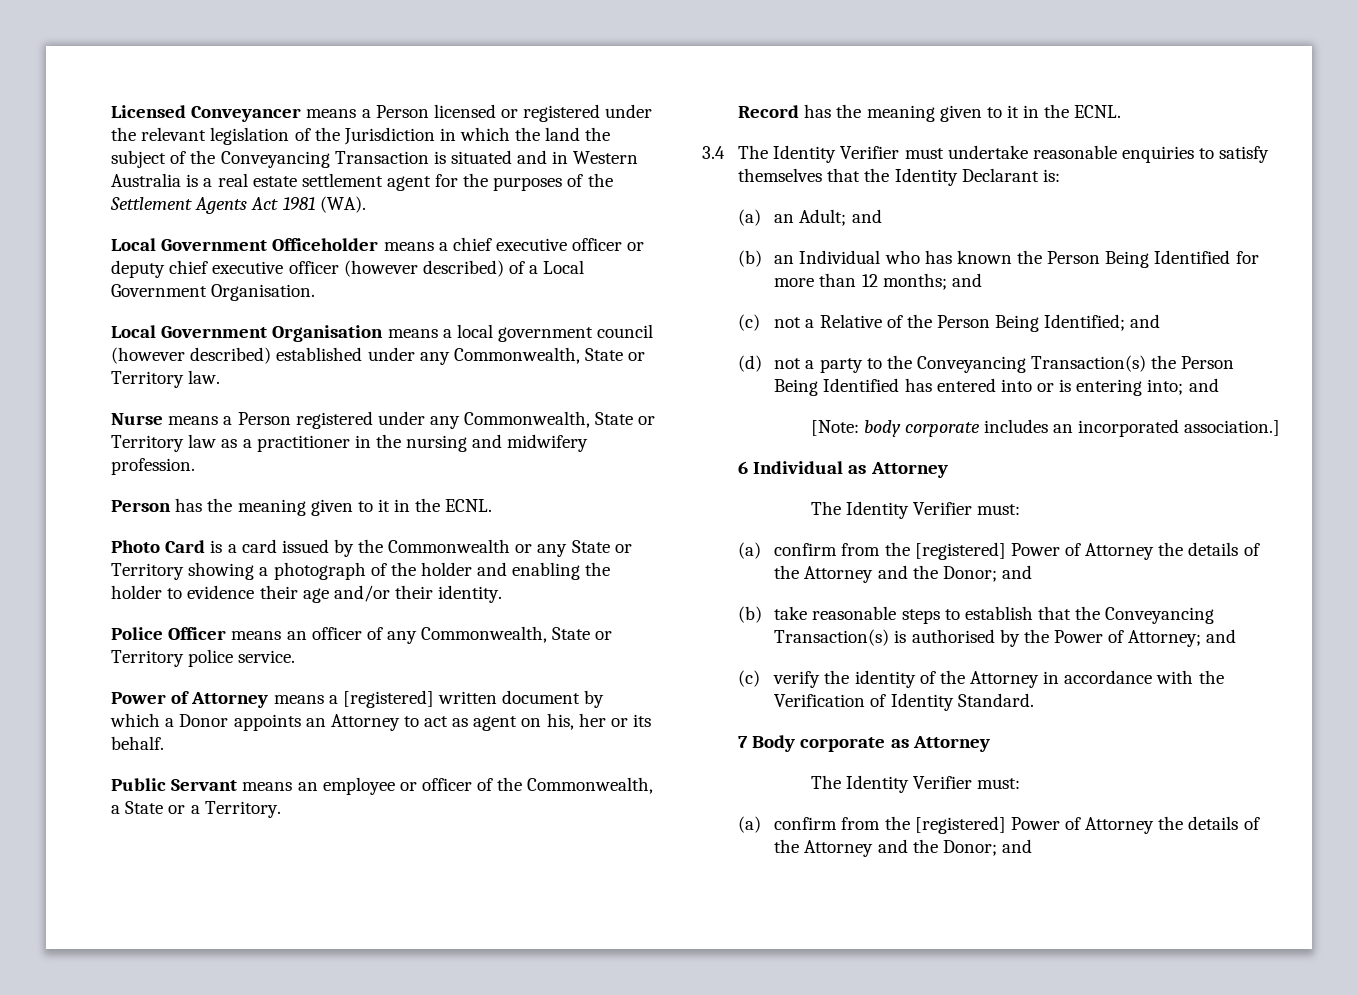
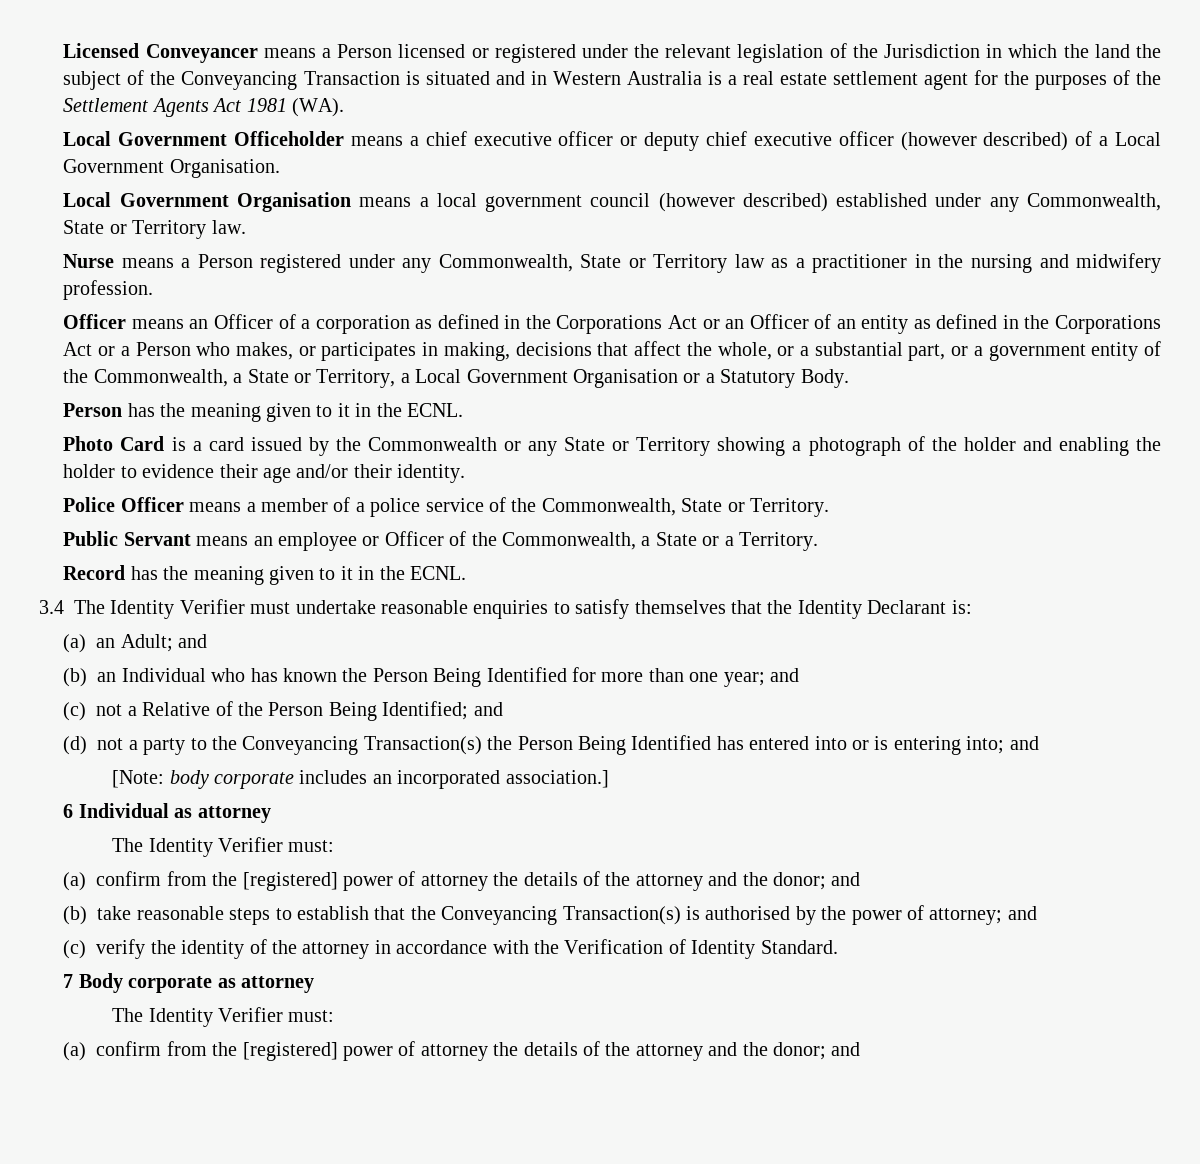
+ Officer means an Officer of a corporation as defined in the Corporations Act or an Officer of an entity as defined in the Corporations Act or a Person who makes, or participates in making, decisions that affect the whole, or a substantial part, or a government entity of the Commonwealth, a State or Territory, a Local Government Organisation or a Statutory Body.
- Police Officer means an officer of any Commonwealth, State or Territory police service.
- Power of Attorney means a [registered] written document by which a Donor appoints an Attorney to act as agent on his, her or its behalf.
+ Police Officer means a member of a police service of the Commonwealth, State or Territory.
- Public Servant means an employee or officer of the Commonwealth, a State or a Territory.
+ Public Servant means an employee or Officer of the Commonwealth, a State or a Territory.
- (b) an Individual who has known the Person Being Identified for more than 12 months; and
+ (b) an Individual who has known the Person Being Identified for more than one year; and
- 6 Individual as Attorney
+ 6 Individual as attorney
  The Identity Verifier must:
- (a) confirm from the [registered] Power of Attorney the details of the Attorney and the Donor; and
+ (a) confirm from the [registered] power of attorney the details of the attorney and the donor; and
- (b) take reasonable steps to establish that the Conveyancing Transaction(s) is authorised by the Power of Attorney; and
+ (b) take reasonable steps to establish that the Conveyancing Transaction(s) is authorised by the power of attorney; and
- (c) verify the identity of the Attorney in accordance with the Verification of Identity Standard.
+ (c) verify the identity of the attorney in accordance with the Verification of Identity Standard.
- 7 Body corporate as Attorney
+ 7 Body corporate as attorney
  The Identity Verifier must:
- (a) confirm from the [registered] Power of Attorney the details of the Attorney and the Donor; and
+ (a) confirm from the [registered] power of attorney the details of the attorney and the donor; and

